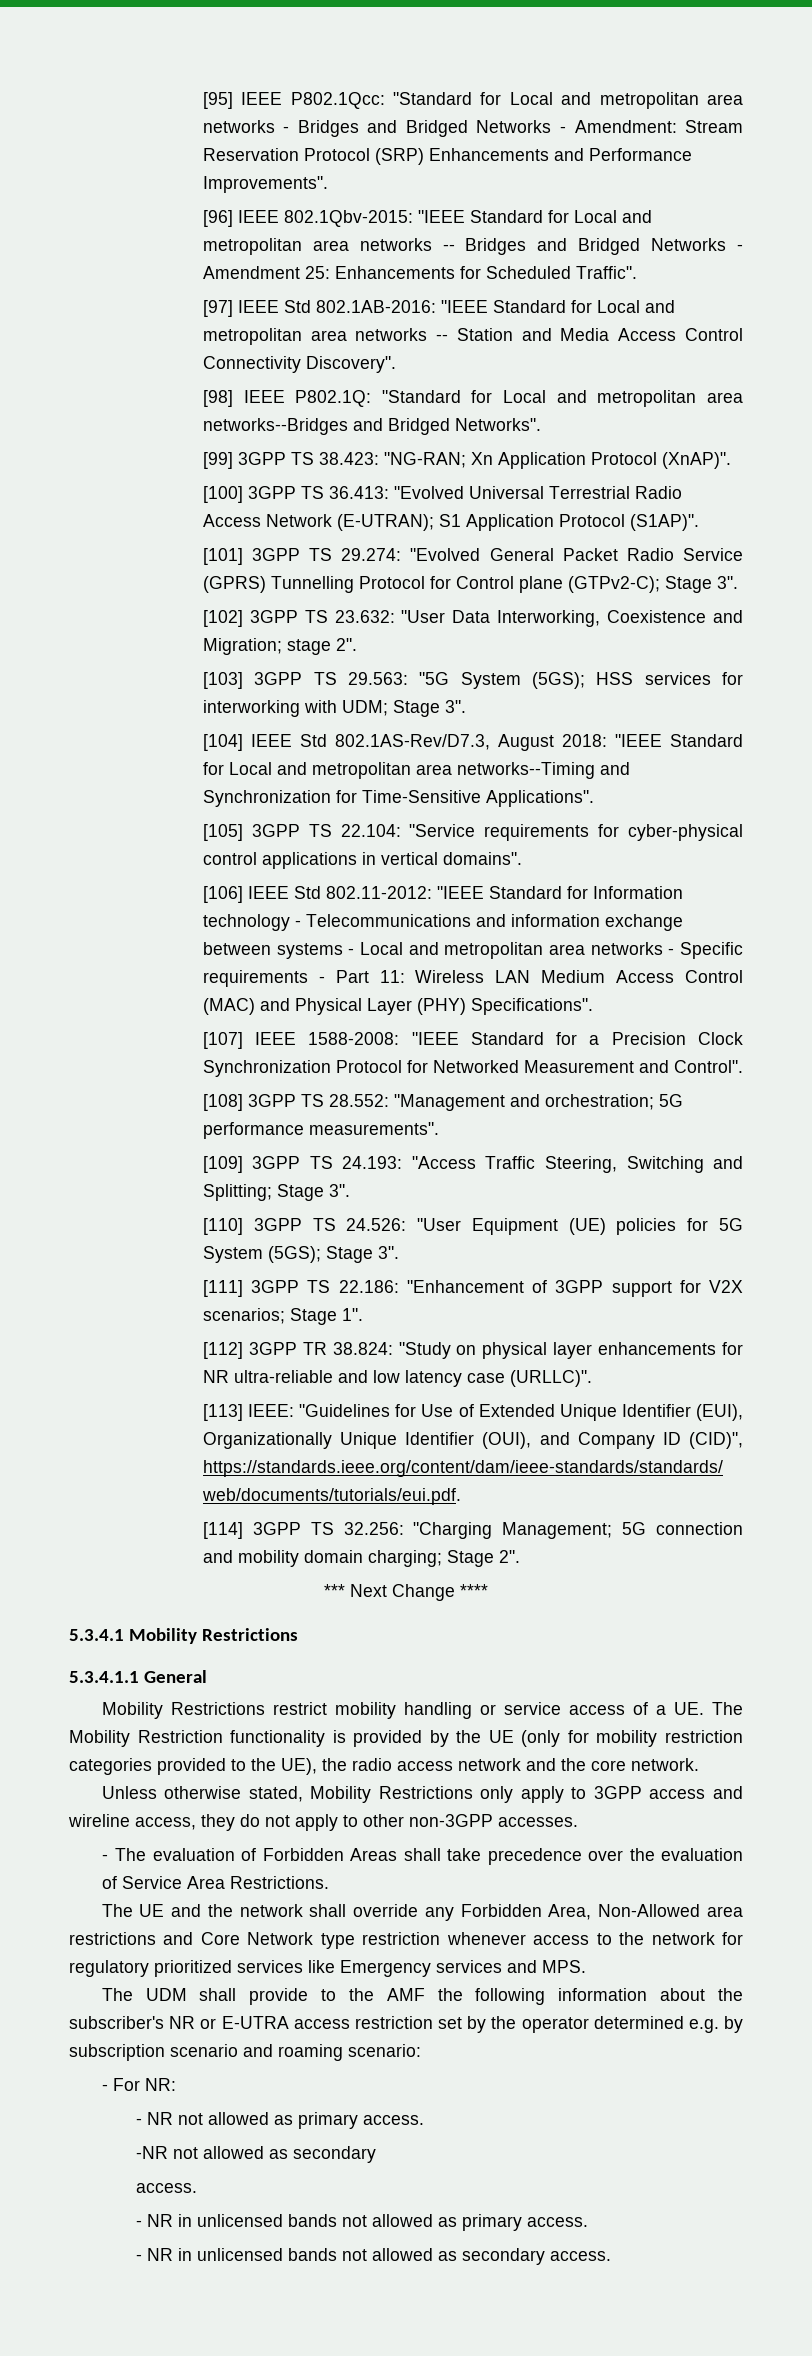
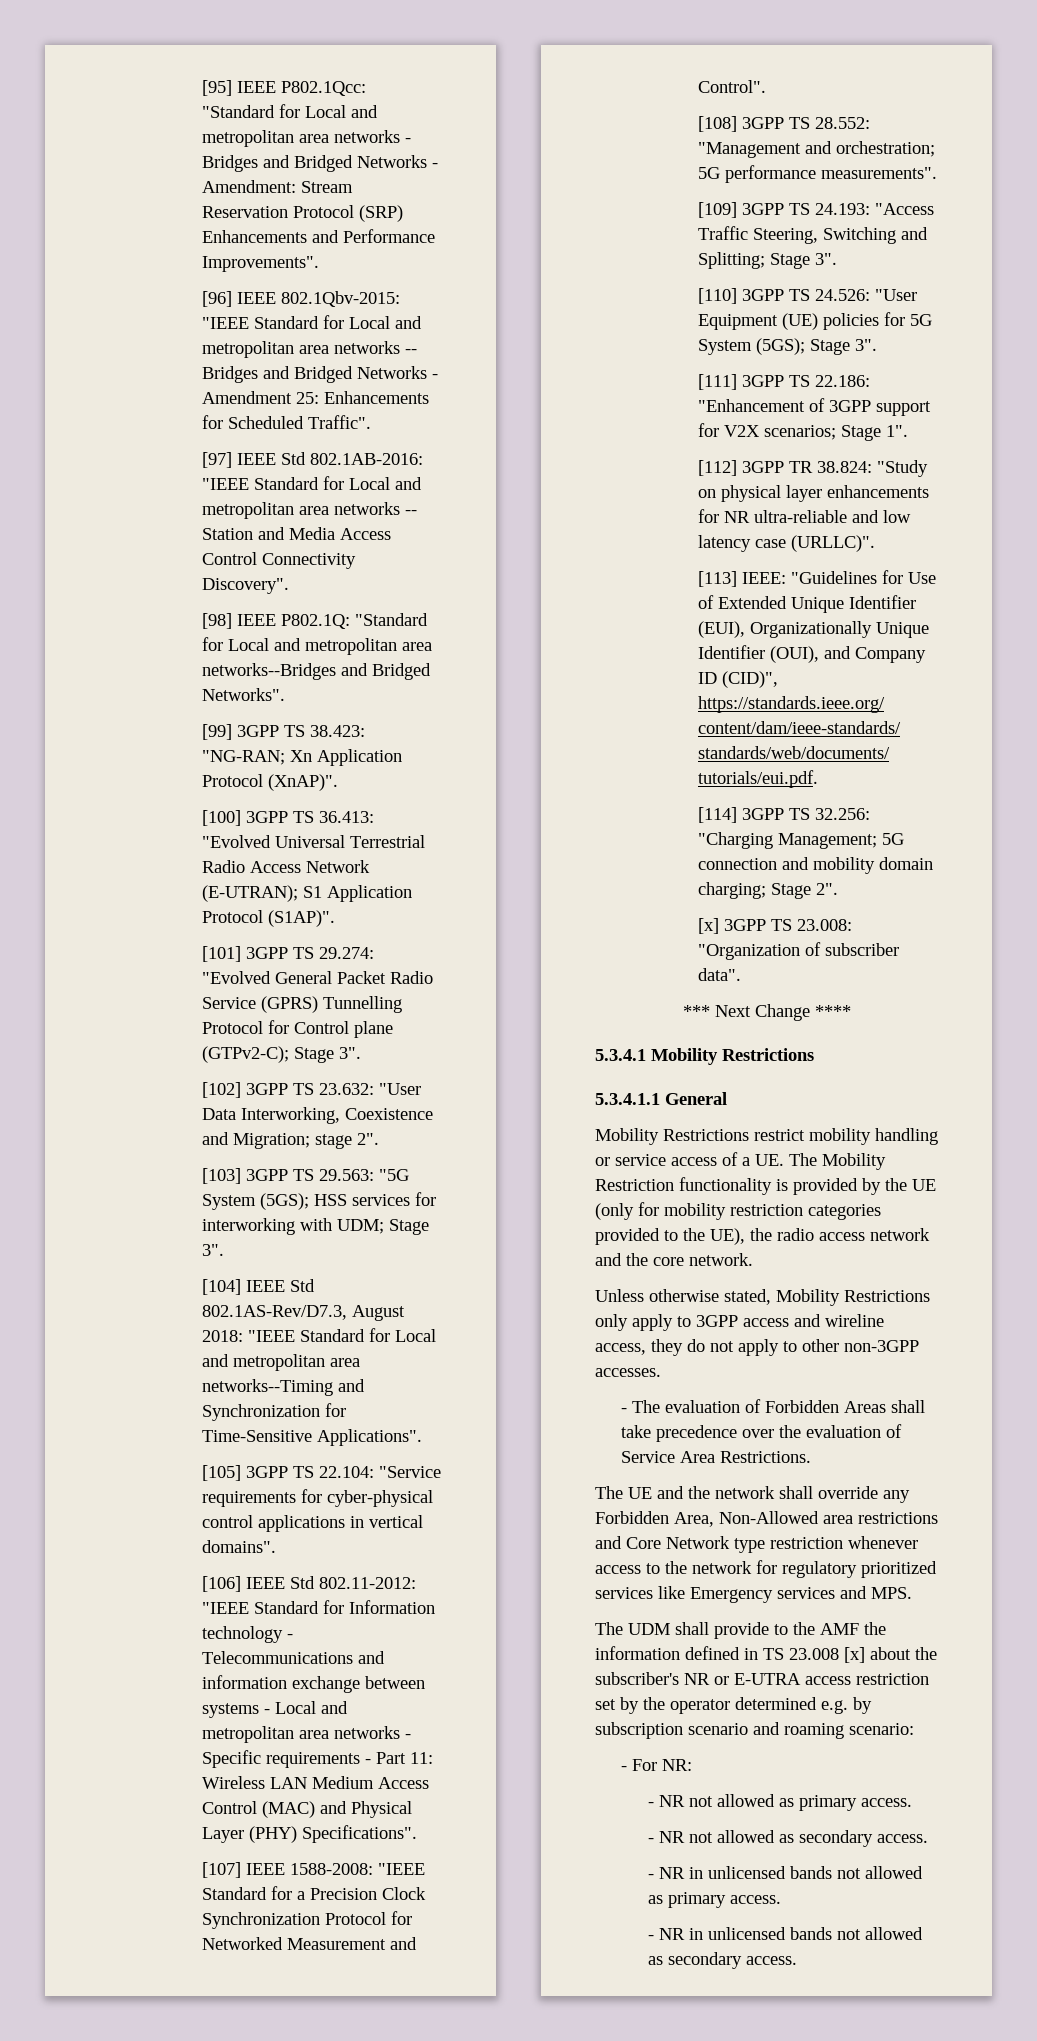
+ [x] 3GPP TS 23.008: "Organization of subscriber data".
- The UDM shall provide to the AMF the following information about the subscriber's NR or E-UTRA access restriction set by the operator determined e.g. by subscription scenario and roaming scenario:
+ The UDM shall provide to the AMF the information defined in TS 23.008 [x] about the subscriber's NR or E-UTRA access restriction set by the operator determined e.g. by subscription scenario and roaming scenario:
- -NR not allowed as secondary
- access.
+ - NR not allowed as secondary access.

